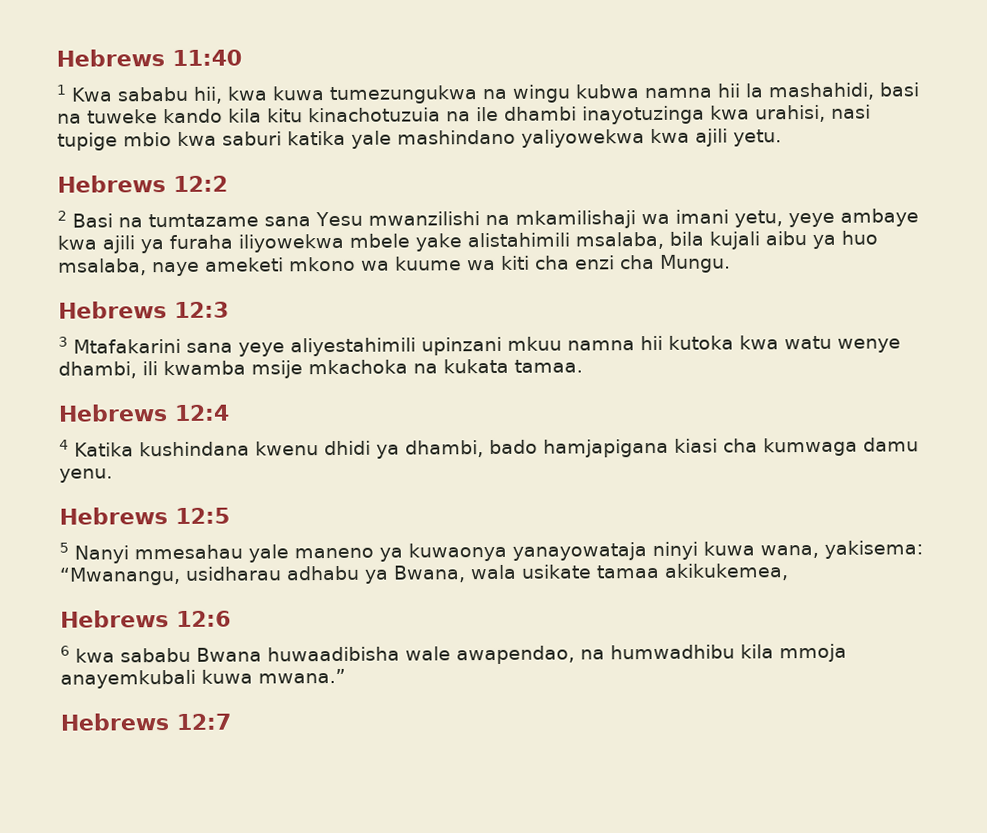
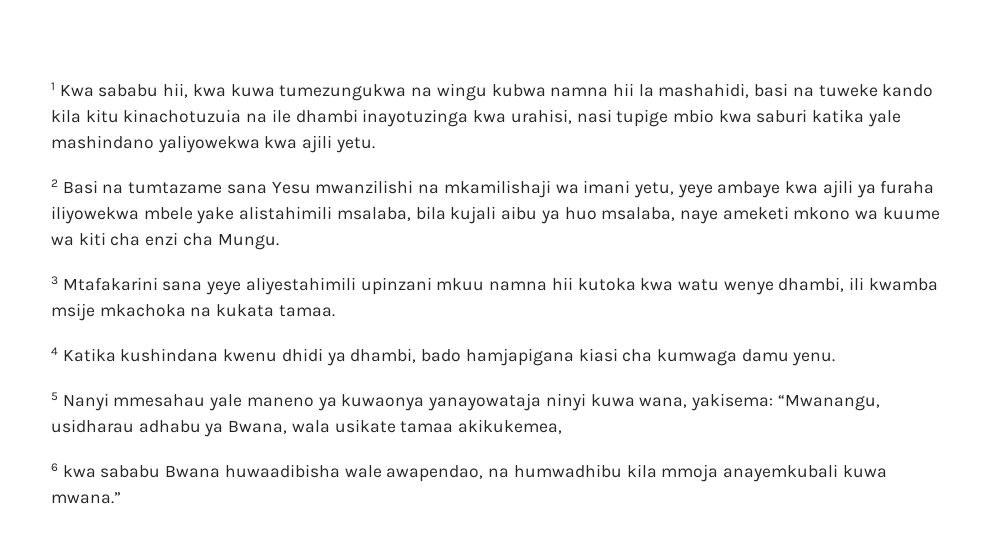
- Hebrews 11:40
- Hebrews 12:2
- Hebrews 12:3
- Hebrews 12:4
- Hebrews 12:5
- Hebrews 12:6
- Hebrews 12:7

